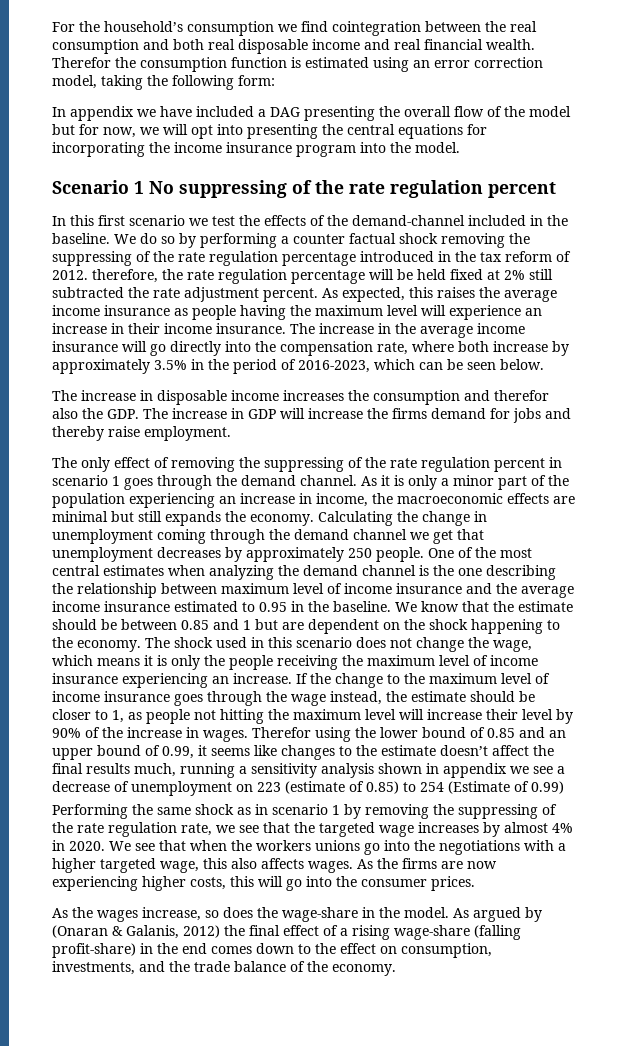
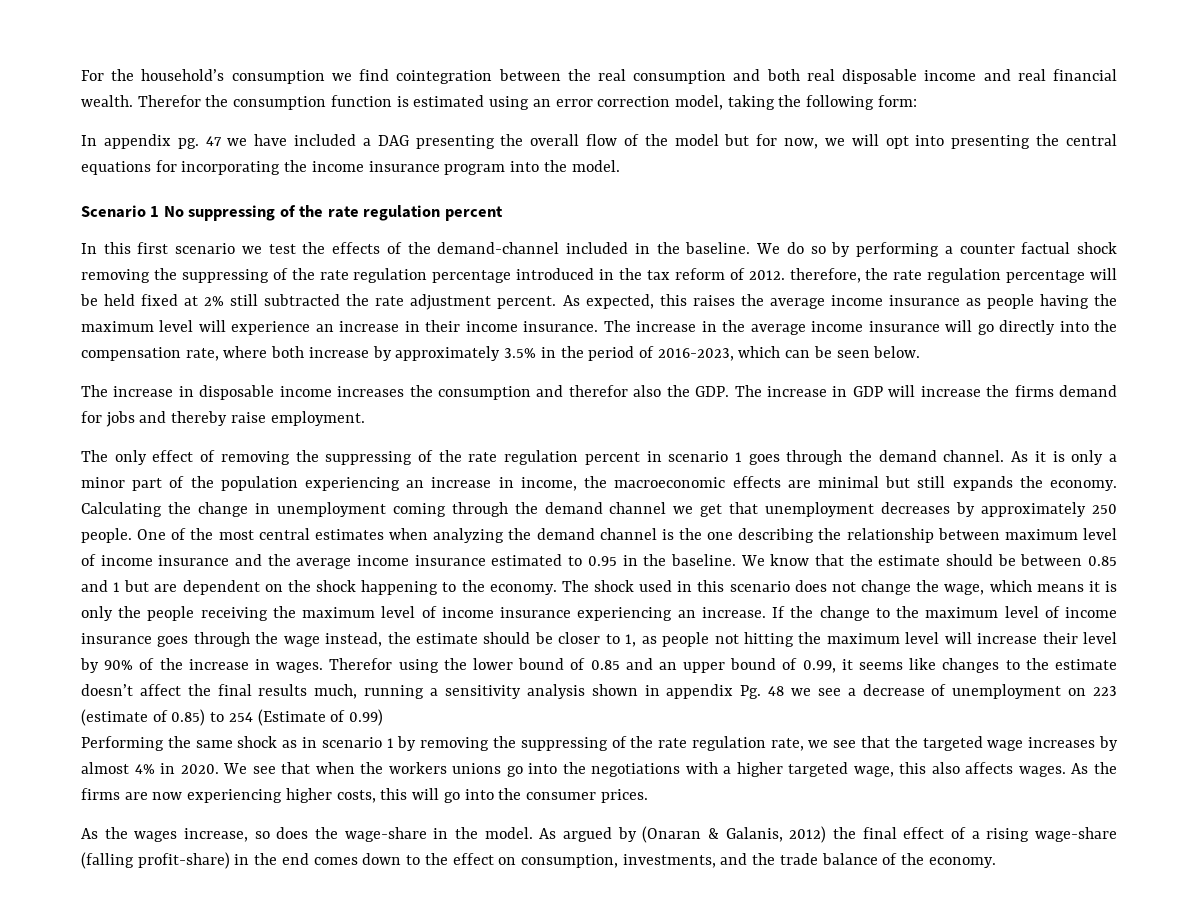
- In appendix we have included a DAG presenting the overall flow of the model but for now, we will opt into presenting the central equations for incorporating the income insurance program into the model.
+ In appendix pg. 47 we have included a DAG presenting the overall flow of the model but for now, we will opt into presenting the central equations for incorporating the income insurance program into the model.
- Therefor using the lower bound of 0.85 and an upper bound of 0.99, it seems like changes to the estimate doesn’t affect the final results much, running a sensitivity analysis shown in appendix we see a decrease of unemployment on 223 (estimate of 0.85) to 254 (Estimate of 0.99)
+ Therefor using the lower bound of 0.85 and an upper bound of 0.99, it seems like changes to the estimate doesn’t affect the final results much, running a sensitivity analysis shown in appendix Pg. 48 we see a decrease of unemployment on 223 (estimate of 0.85) to 254 (Estimate of 0.99)

